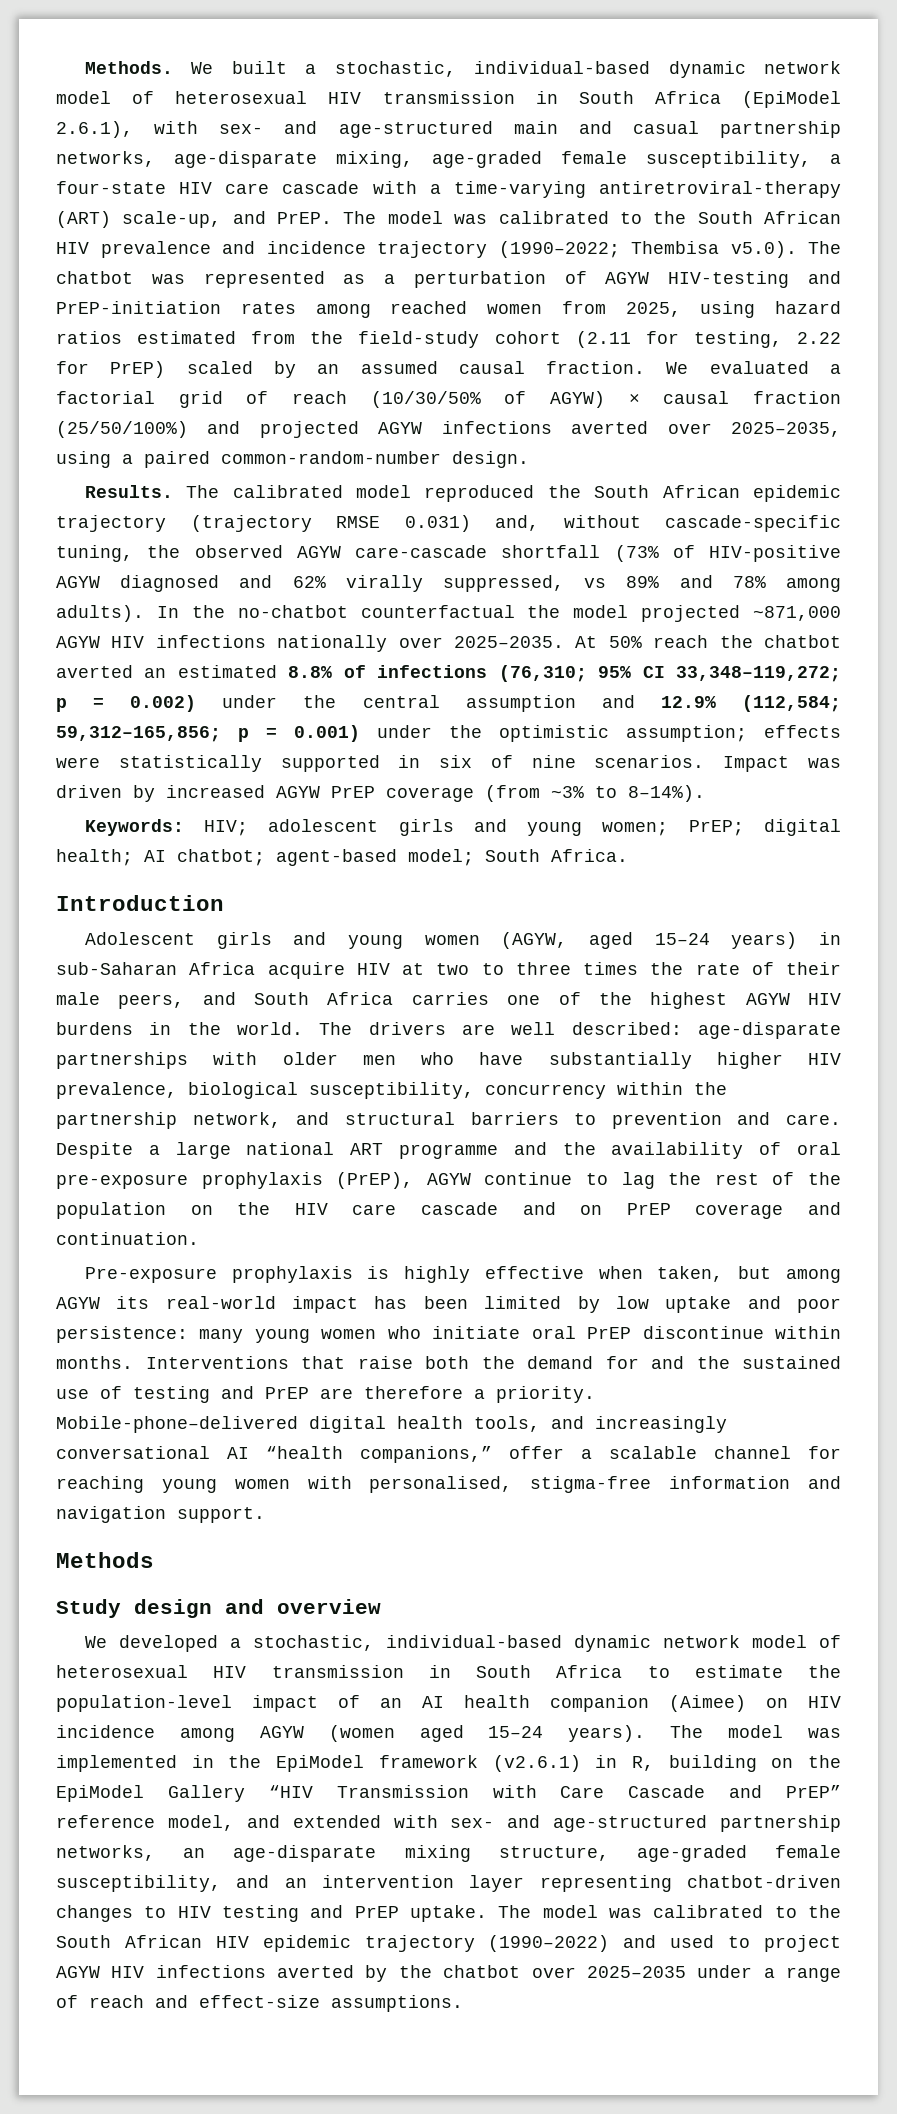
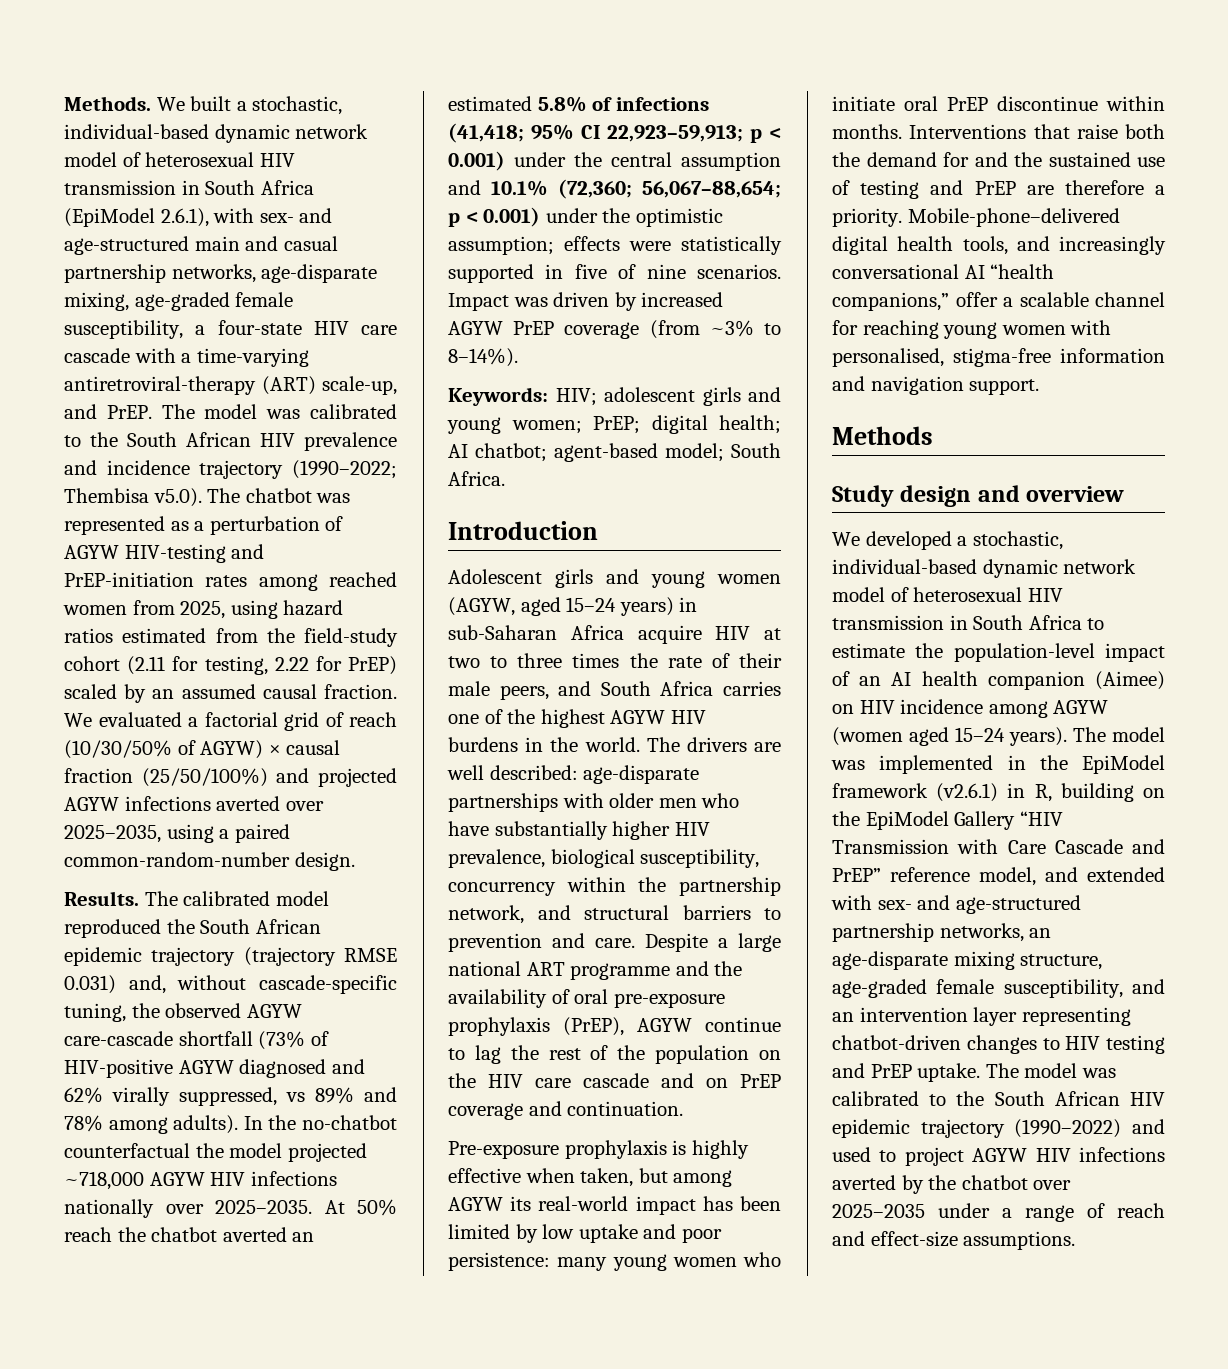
- In the no-chatbot counterfactual the model projected ~871,000 AGYW HIV infections nationally over 2025–2035.
+ In the no-chatbot counterfactual the model projected ~718,000 AGYW HIV infections nationally over 2025–2035.
- At 50% reach the chatbot averted an estimated 8.8% of infections (76,310; 95% CI 33,348–119,272; p = 0.002) under the central assumption and 12.9% (112,584; 59,312–165,856; p = 0.001) under the optimistic assumption; effects were statistically supported in six of nine scenarios.
+ At 50% reach the chatbot averted an estimated 5.8% of infections (41,418; 95% CI 22,923–59,913; p < 0.001) under the central assumption and 10.1% (72,360; 56,067–88,654; p < 0.001) under the optimistic assumption; effects were statistically supported in five of nine scenarios.

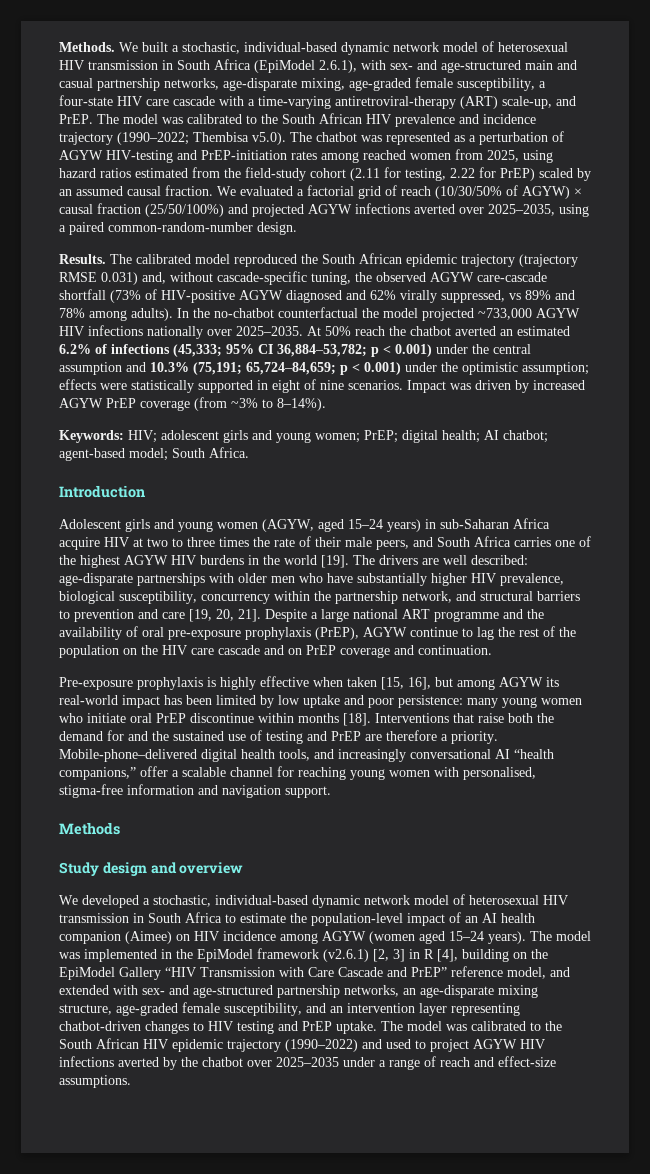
- In the no-chatbot counterfactual the model projected ~718,000 AGYW HIV infections nationally over 2025–2035.
+ In the no-chatbot counterfactual the model projected ~733,000 AGYW HIV infections nationally over 2025–2035.
- At 50% reach the chatbot averted an estimated 5.8% of infections (41,418; 95% CI 22,923–59,913; p < 0.001) under the central assumption and 10.1% (72,360; 56,067–88,654; p < 0.001) under the optimistic assumption; effects were statistically supported in five of nine scenarios.
+ At 50% reach the chatbot averted an estimated 6.2% of infections (45,333; 95% CI 36,884–53,782; p < 0.001) under the central assumption and 10.3% (75,191; 65,724–84,659; p < 0.001) under the optimistic assumption; effects were statistically supported in eight of nine scenarios.
- Adolescent girls and young women (AGYW, aged 15–24 years) in sub-Saharan Africa acquire HIV at two to three times the rate of their male peers, and South Africa carries one of the highest AGYW HIV burdens in the world.
+ Adolescent girls and young women (AGYW, aged 15–24 years) in sub-Saharan Africa acquire HIV at two to three times the rate of their male peers, and South Africa carries one of the highest AGYW HIV burdens in the world [19].
- The drivers are well described: age-disparate partnerships with older men who have substantially higher HIV prevalence, biological susceptibility, concurrency within the partnership network, and structural barriers to prevention and care.
+ The drivers are well described: age-disparate partnerships with older men who have substantially higher HIV prevalence, biological susceptibility, concurrency within the partnership network, and structural barriers to prevention and care [19, 20, 21].
- Pre-exposure prophylaxis is highly effective when taken, but among AGYW its real-world impact has been limited by low uptake and poor persistence: many young women who initiate oral PrEP discontinue within months.
+ Pre-exposure prophylaxis is highly effective when taken [15, 16], but among AGYW its real-world impact has been limited by low uptake and poor persistence: many young women who initiate oral PrEP discontinue within months [18].
- The model was implemented in the EpiModel framework (v2.6.1) in R, building on the EpiModel Gallery “HIV Transmission with Care Cascade and PrEP” reference model, and extended with sex- and age-structured partnership networks, an age-disparate mixing structure, age-graded female susceptibility, and an intervention layer representing chatbot-driven changes to HIV testing and PrEP uptake.
+ The model was implemented in the EpiModel framework (v2.6.1) [2, 3] in R [4], building on the EpiModel Gallery “HIV Transmission with Care Cascade and PrEP” reference model, and extended with sex- and age-structured partnership networks, an age-disparate mixing structure, age-graded female susceptibility, and an intervention layer representing chatbot-driven changes to HIV testing and PrEP uptake.

